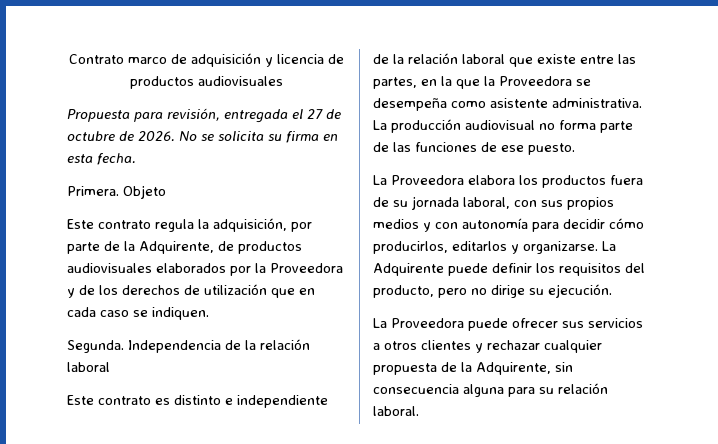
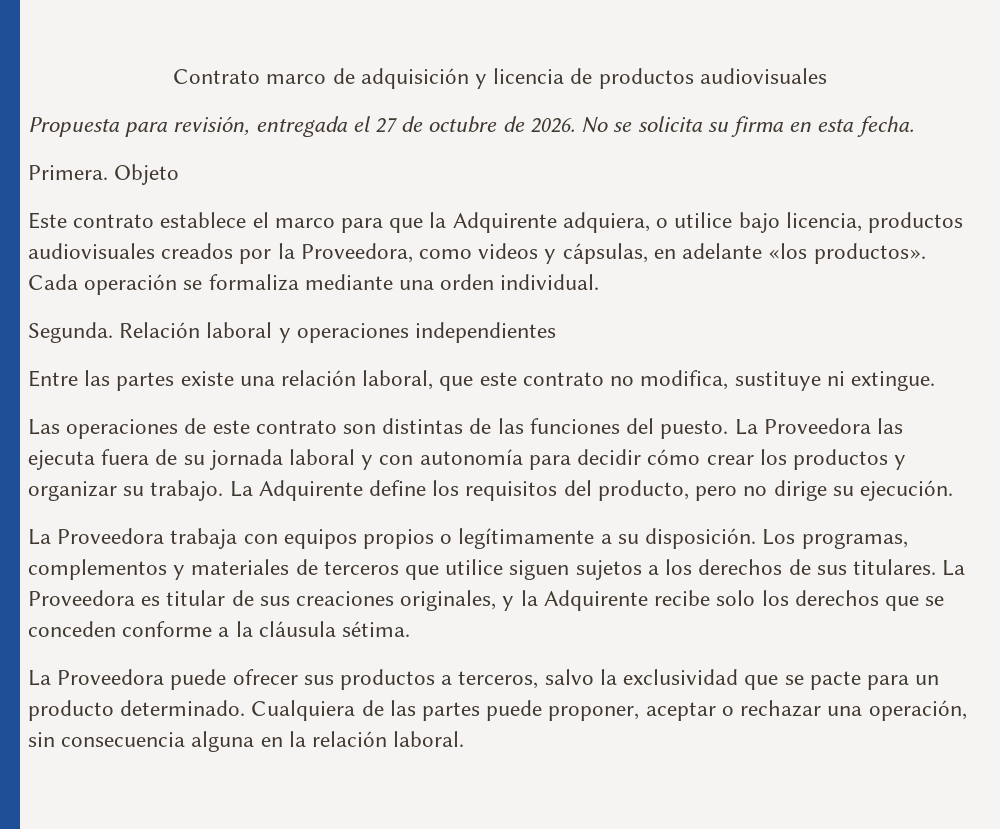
- Este contrato regula la adquisición, por parte de la Adquirente, de productos audiovisuales elaborados por la Proveedora y de los derechos de utilización que en cada caso se indiquen.
- Segunda. Independencia de la relación laboral
- Este contrato es distinto e independiente de la relación laboral que existe entre las partes, en la que la Proveedora se desempeña como asistente administrativa. La producción audiovisual no forma parte de las funciones de ese puesto.
- La Proveedora elabora los productos fuera de su jornada laboral, con sus propios medios y con autonomía para decidir cómo producirlos, editarlos y organizarse. La Adquirente puede definir los requisitos del producto, pero no dirige su ejecución.
+ Este contrato establece el marco para que la Adquirente adquiera, o utilice bajo licencia, productos audiovisuales creados por la Proveedora, como videos y cápsulas, en adelante «los productos». Cada operación se formaliza mediante una orden individual.
+ Segunda. Relación laboral y operaciones independientes
+ Entre las partes existe una relación laboral, que este contrato no modifica, sustituye ni extingue.
+ Las operaciones de este contrato son distintas de las funciones del puesto. La Proveedora las ejecuta fuera de su jornada laboral y con autonomía para decidir cómo crear los productos y organizar su trabajo. La Adquirente define los requisitos del producto, pero no dirige su ejecución.
+ La Proveedora trabaja con equipos propios o legítimamente a su disposición. Los programas, complementos y materiales de terceros que utilice siguen sujetos a los derechos de sus titulares. La Proveedora es titular de sus creaciones originales, y la Adquirente recibe solo los derechos que se conceden conforme a la cláusula sétima.
- La Proveedora puede ofrecer sus servicios a otros clientes y rechazar cualquier propuesta de la Adquirente, sin consecuencia alguna para su relación laboral.
+ La Proveedora puede ofrecer sus productos a terceros, salvo la exclusividad que se pacte para un producto determinado. Cualquiera de las partes puede proponer, aceptar o rechazar una operación, sin consecuencia alguna en la relación laboral.

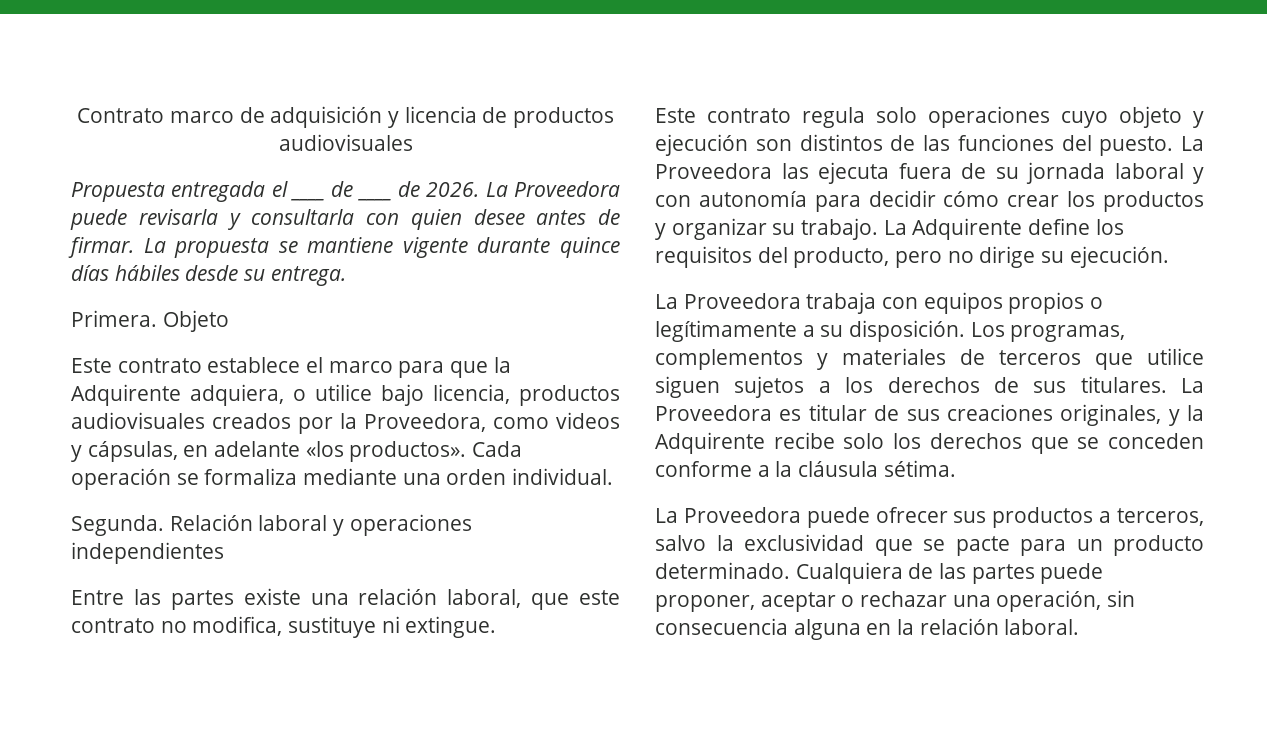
- Propuesta para revisión, entregada el 27 de octubre de 2026. No se solicita su firma en esta fecha.
+ Propuesta entregada el ____ de ____ de 2026. La Proveedora puede revisarla y consultarla con quien desee antes de firmar. La propuesta se mantiene vigente durante quince días hábiles desde su entrega.
- Las operaciones de este contrato son distintas de las funciones del puesto.
+ Este contrato regula solo operaciones cuyo objeto y ejecución son distintos de las funciones del puesto.

